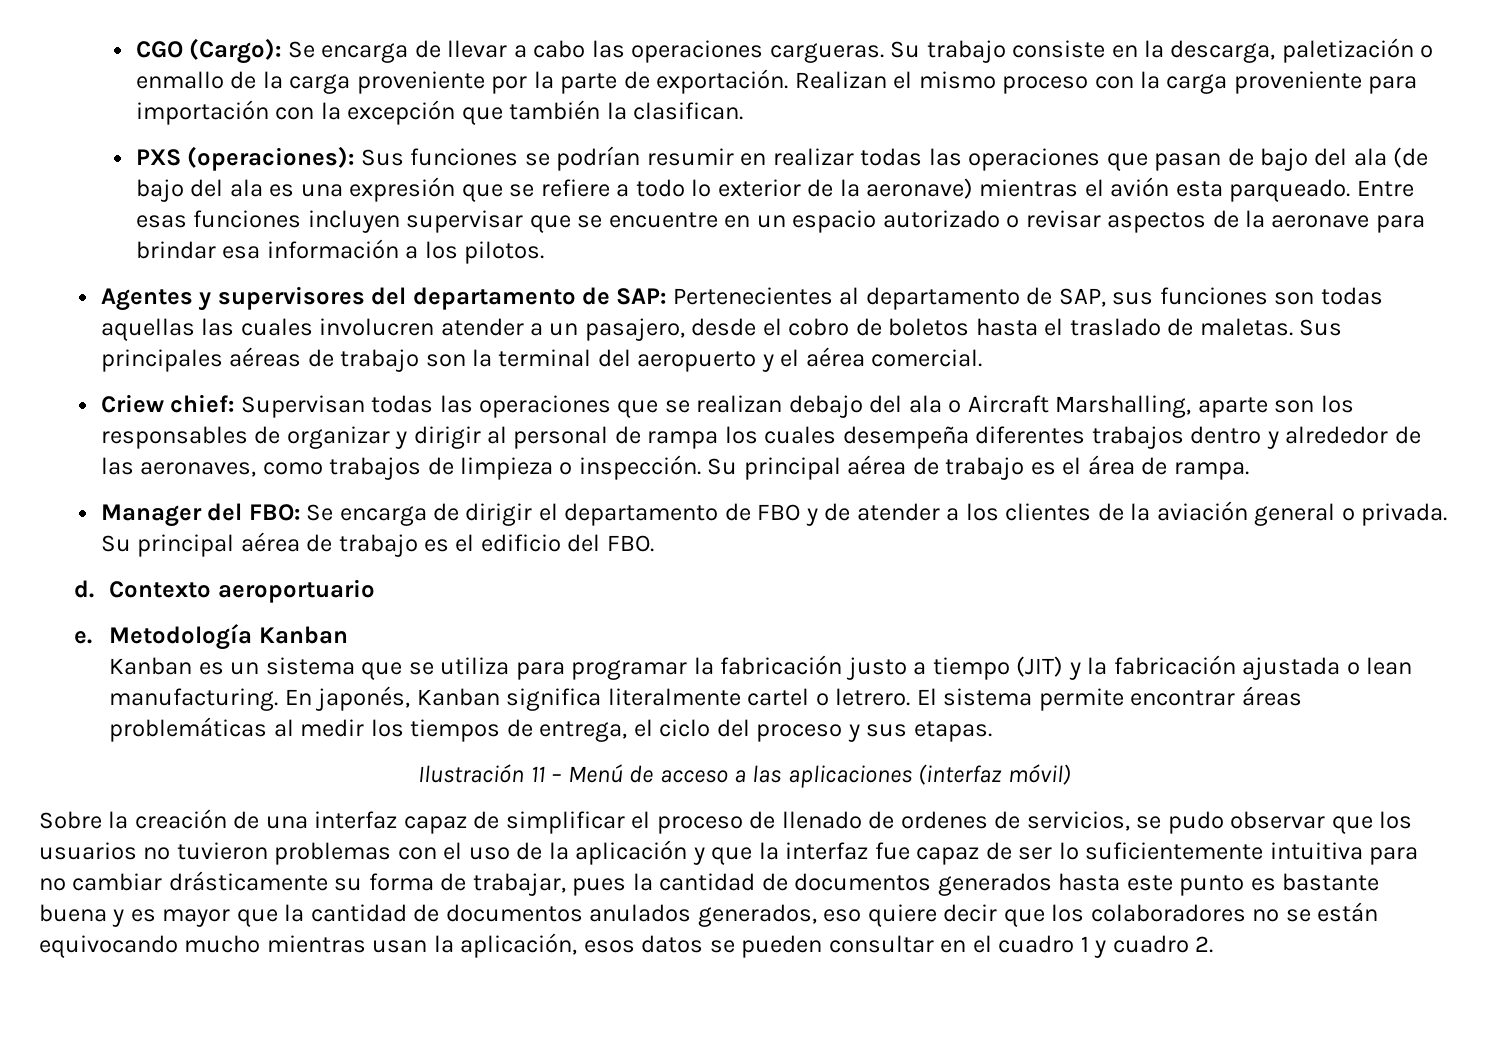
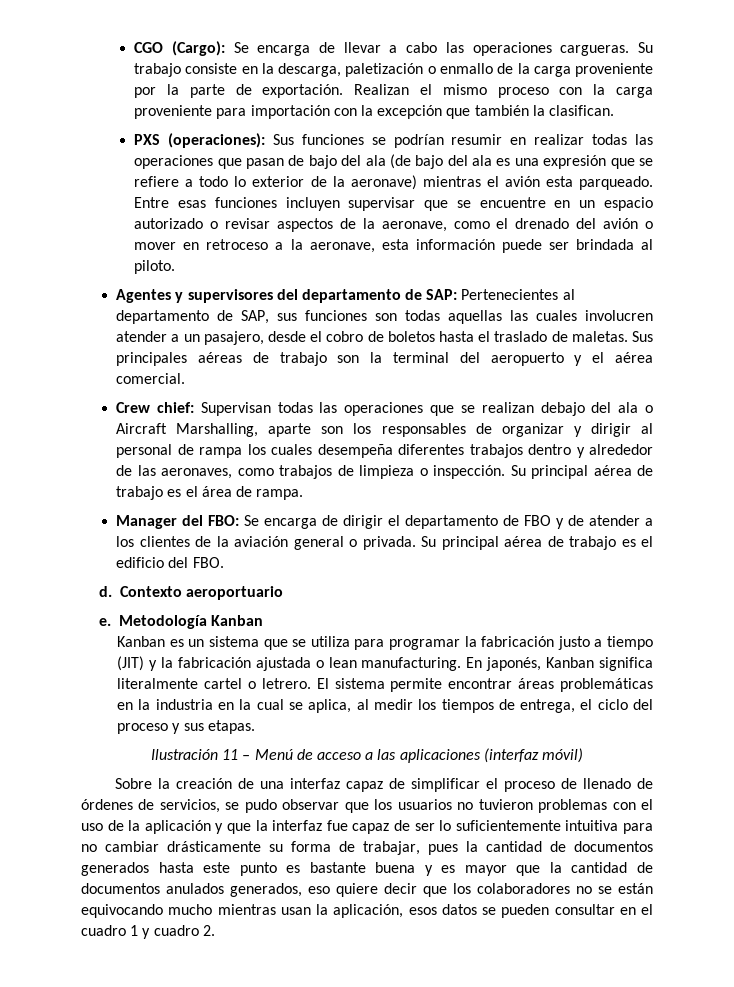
- Entre esas funciones incluyen supervisar que se encuentre en un espacio autorizado o revisar aspectos de la aeronave para brindar esa información a los pilotos.
+ Entre esas funciones incluyen supervisar que se encuentre en un espacio autorizado o revisar aspectos de la aeronave, como el drenado del avión o mover en retroceso a la aeronave, esta información puede ser brindada al piloto.
- Criew chief: Supervisan todas las operaciones que se realizan debajo del ala o Aircraft Marshalling, aparte son los responsables de organizar y dirigir al personal de rampa los cuales desempeña diferentes trabajos dentro y alrededor de las aeronaves, como trabajos de limpieza o inspección.
+ Crew chief: Supervisan todas las operaciones que se realizan debajo del ala o Aircraft Marshalling, aparte son los responsables de organizar y dirigir al personal de rampa los cuales desempeña diferentes trabajos dentro y alrededor de las aeronaves, como trabajos de limpieza o inspección.
- El sistema permite encontrar áreas problemáticas al medir los tiempos de entrega, el ciclo del proceso y sus etapas.
+ El sistema permite encontrar áreas problemáticas en la industria en la cual se aplica, al medir los tiempos de entrega, el ciclo del proceso y sus etapas.
- Sobre la creación de una interfaz capaz de simplificar el proceso de llenado de ordenes de servicios, se pudo observar que los usuarios no tuvieron problemas con el uso de la aplicación y que la interfaz fue capaz de ser lo suficientemente intuitiva para no cambiar drásticamente su forma de trabajar, pues la cantidad de documentos generados hasta este punto es bastante buena y es mayor que la cantidad de documentos anulados generados, eso quiere decir que los colaboradores no se están equivocando mucho mientras usan la aplicación, esos datos se pueden consultar en el cuadro 1 y cuadro 2.
+ Sobre la creación de una interfaz capaz de simplificar el proceso de llenado de órdenes de servicios, se pudo observar que los usuarios no tuvieron problemas con el uso de la aplicación y que la interfaz fue capaz de ser lo suficientemente intuitiva para no cambiar drásticamente su forma de trabajar, pues la cantidad de documentos generados hasta este punto es bastante buena y es mayor que la cantidad de documentos anulados generados, eso quiere decir que los colaboradores no se están equivocando mucho mientras usan la aplicación, esos datos se pueden consultar en el cuadro 1 y cuadro 2.

